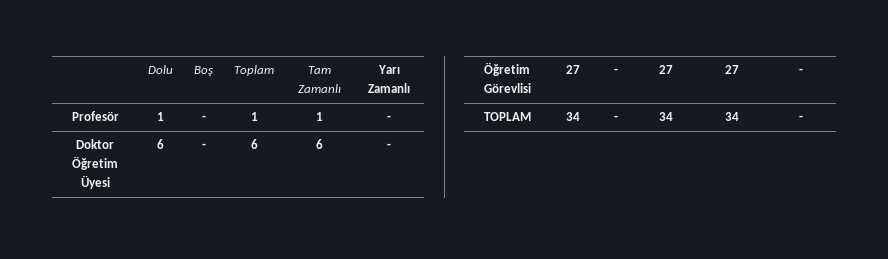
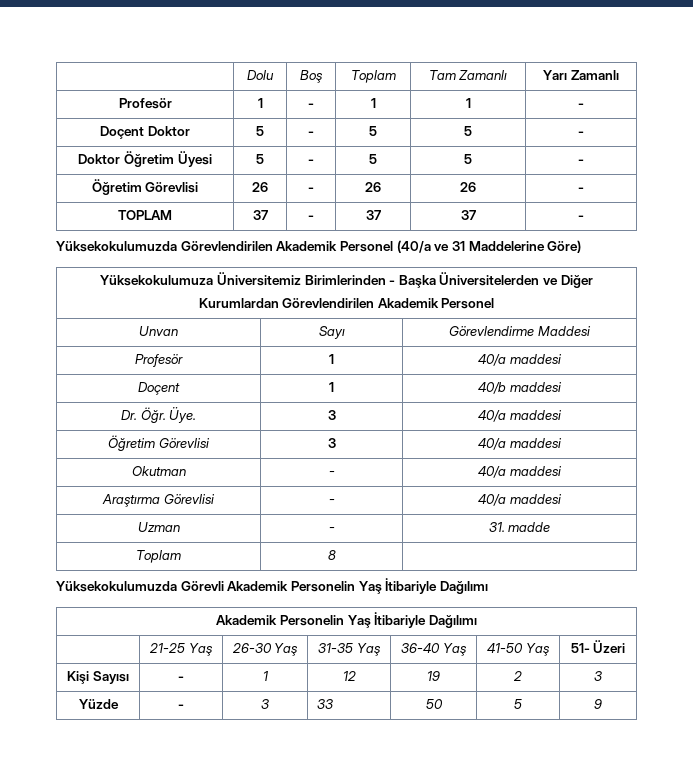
+ Doçent Doktor | 5 | - | 5 | 5 | -
- Doktor Öğretim Üyesi | 6 | - | 6 | 6 | -
+ Doktor Öğretim Üyesi | 5 | - | 5 | 5 | -
- Öğretim Görevlisi | 27 | - | 27 | 27 | -
+ Öğretim Görevlisi | 26 | - | 26 | 26 | -
- TOPLAM | 34 | - | 34 | 34 | -
+ TOPLAM | 37 | - | 37 | 37 | -
+ Yüksekokulumuzda Görevlendirilen Akademik Personel (40/a ve 31 Maddelerine Göre)
+ Yüksekokulumuza Üniversitemiz Birimlerinden - Başka Üniversitelerden ve Diğer Kurumlardan Görevlendirilen Akademik Personel
+ Unvan | Sayı | Görevlendirme Maddesi
+ Profesör | 1 | 40/a maddesi
+ Doçent | 1 | 40/b maddesi
+ Dr. Öğr. Üye. | 3 | 40/a maddesi
+ Öğretim Görevlisi | 3 | 40/a maddesi
+ Okutman | - | 40/a maddesi
+ Araştırma Görevlisi | - | 40/a maddesi
+ Uzman | - | 31. madde
+ Toplam | 8 |
+ Yüksekokulumuzda Görevli Akademik Personelin Yaş İtibariyle Dağılımı
+ Akademik Personelin Yaş İtibariyle Dağılımı
+ | 21-25 Yaş | 26-30 Yaş | 31-35 Yaş | 36-40 Yaş | 41-50 Yaş | 51- Üzeri
+ Kişi Sayısı | - | 1 | 12 | 19 | 2 | 3
+ Yüzde | - | 3 | 33 | 50 | 5 | 9

